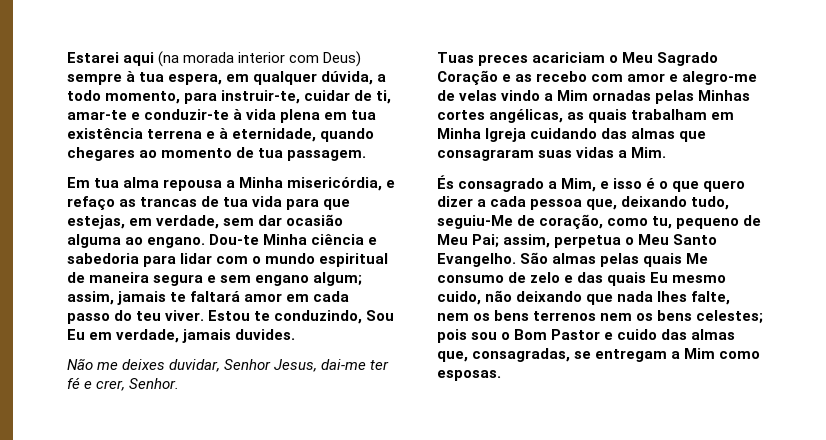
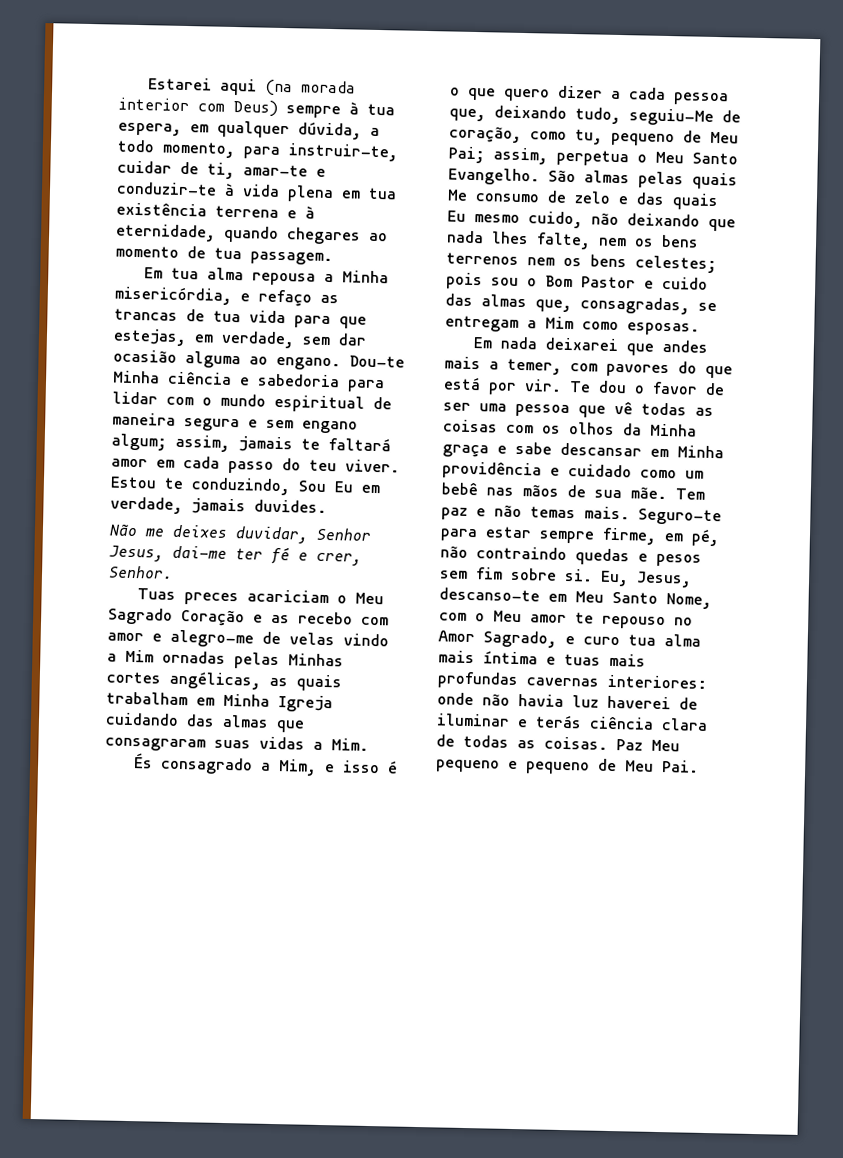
+ Em nada deixarei que andes mais a temer, com pavores do que está por vir. Te dou o favor de ser uma pessoa que vê todas as coisas com os olhos da Minha graça e sabe descansar em Minha providência e cuidado como um bebê nas mãos de sua mãe. Tem paz e não temas mais. Seguro-te para estar sempre firme, em pé, não contraindo quedas e pesos sem fim sobre si. Eu, Jesus, descanso-te em Meu Santo Nome, com o Meu amor te repouso no Amor Sagrado, e curo tua alma mais íntima e tuas mais profundas cavernas interiores: onde não havia luz haverei de iluminar e terás ciência clara de todas as coisas. Paz Meu pequeno e pequeno de Meu Pai.

